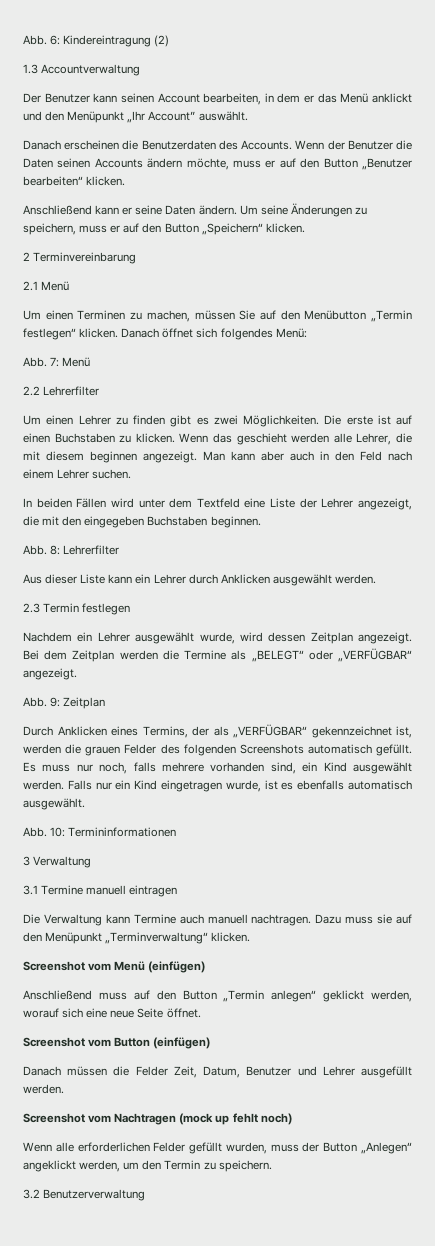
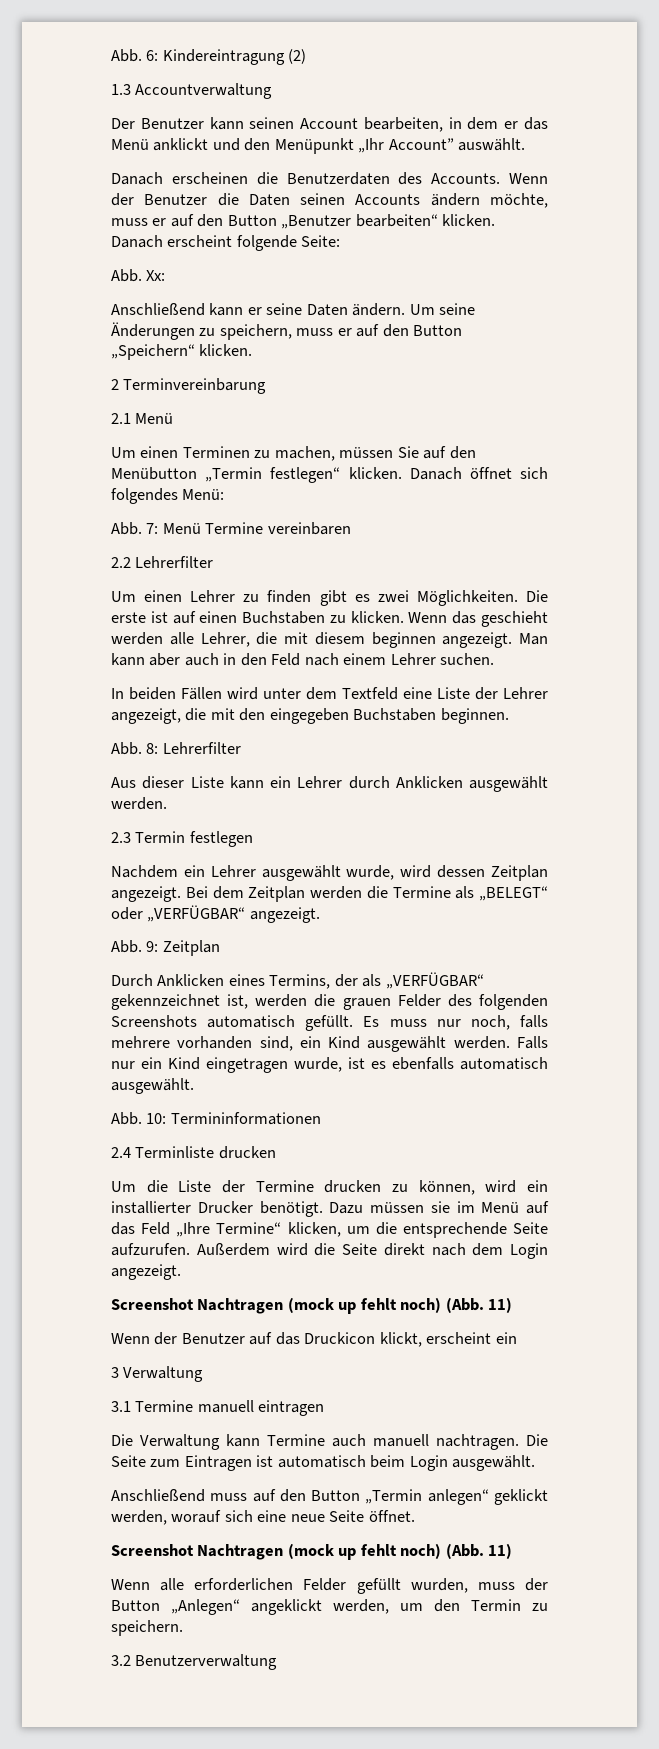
+ Danach erscheint folgende Seite:
+ Abb. Xx:
- Abb. 7: Menü
+ Abb. 7: Menü Termine vereinbaren
+ 2.4 Terminliste drucken
+ Um die Liste der Termine drucken zu können, wird ein installierter Drucker benötigt. Dazu müssen sie im Menü auf das Feld „Ihre Termine“ klicken, um die entsprechende Seite aufzurufen. Außerdem wird die Seite direkt nach dem Login angezeigt.
+ Screenshot Nachtragen (mock up fehlt noch) (Abb. 11)
+ Wenn der Benutzer auf das Druckicon klickt, erscheint ein
- Dazu muss sie auf den Menüpunkt „Terminverwaltung“ klicken.
- Screenshot vom Menü (einfügen)
+ Die Seite zum Eintragen ist automatisch beim Login ausgewählt.
  Anschließend muss auf den Button „Termin anlegen“ geklickt werden, worauf sich eine neue Seite öffnet.
- Screenshot vom Button (einfügen)
- Danach müssen die Felder Zeit, Datum, Benutzer und Lehrer ausgefüllt werden.
- Screenshot vom Nachtragen (mock up fehlt noch)
+ Screenshot Nachtragen (mock up fehlt noch) (Abb. 11)

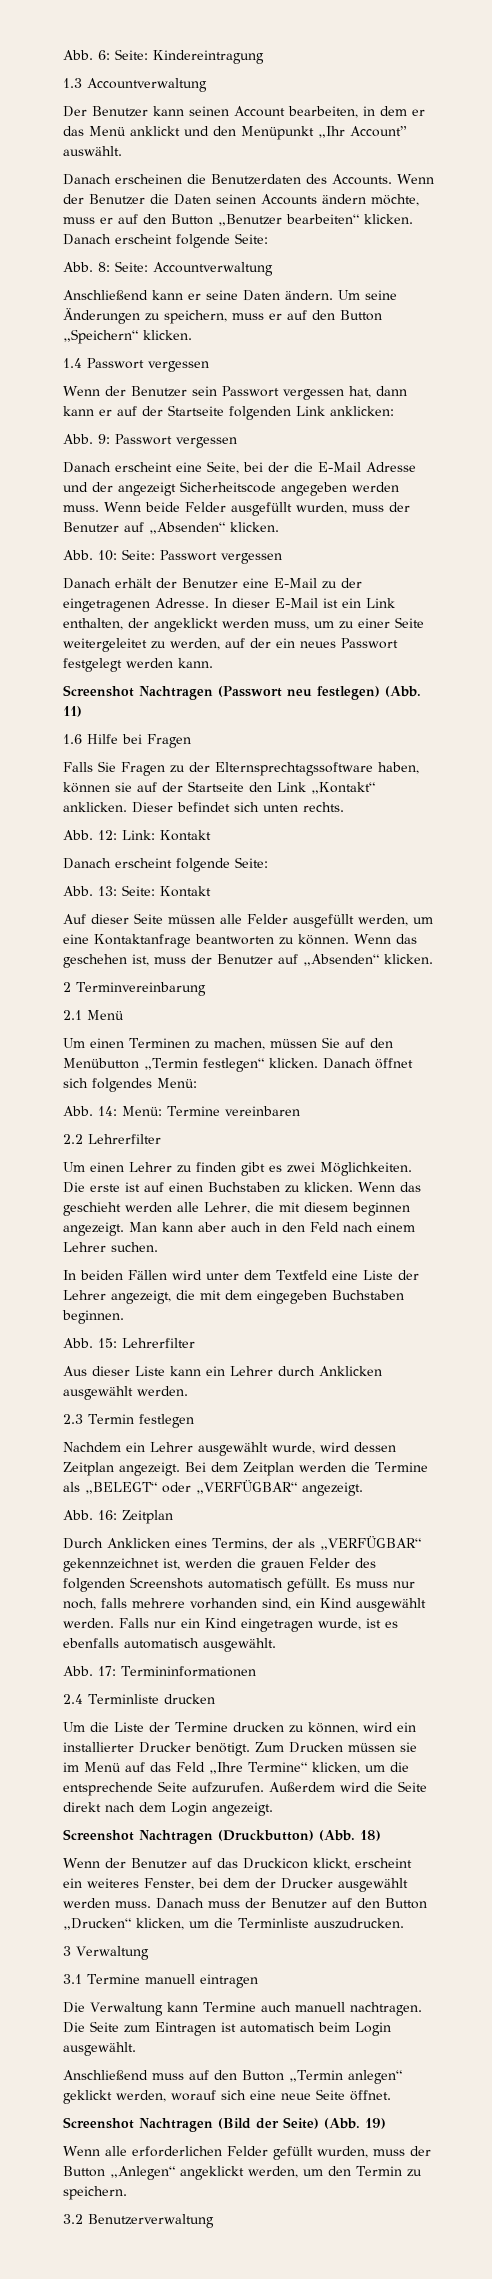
- Abb. 6: Kindereintragung (2)
+ Abb. 6: Seite: Kindereintragung
- Abb. Xx:
+ Abb. 8: Seite: Accountverwaltung
+ 1.4 Passwort vergessen
+ Wenn der Benutzer sein Passwort vergessen hat, dann kann er auf der Startseite folgenden Link anklicken:
+ Abb. 9: Passwort vergessen
+ Danach erscheint eine Seite, bei der die E-Mail Adresse und der angezeigt Sicherheitscode angegeben werden muss. Wenn beide Felder ausgefüllt wurden, muss der Benutzer auf „Absenden“ klicken.
+ Abb. 10: Seite: Passwort vergessen
+ Danach erhält der Benutzer eine E-Mail zu der eingetragenen Adresse. In dieser E-Mail ist ein Link enthalten, der angeklickt werden muss, um zu einer Seite weitergeleitet zu werden, auf der ein neues Passwort festgelegt werden kann.
+ Screenshot Nachtragen (Passwort neu festlegen) (Abb. 11)
+ 1.6 Hilfe bei Fragen
+ Falls Sie Fragen zu der Elternsprechtagssoftware haben, können sie auf der Startseite den Link „Kontakt“ anklicken. Dieser befindet sich unten rechts.
+ Abb. 12: Link: Kontakt
+ Danach erscheint folgende Seite:
+ Abb. 13: Seite: Kontakt
+ Auf dieser Seite müssen alle Felder ausgefüllt werden, um eine Kontaktanfrage beantworten zu können. Wenn das geschehen ist, muss der Benutzer auf „Absenden“ klicken.
- Abb. 7: Menü Termine vereinbaren
+ Abb. 14: Menü: Termine vereinbaren
- In beiden Fällen wird unter dem Textfeld eine Liste der Lehrer angezeigt, die mit den eingegeben Buchstaben beginnen.
+ In beiden Fällen wird unter dem Textfeld eine Liste der Lehrer angezeigt, die mit dem eingegeben Buchstaben beginnen.
- Abb. 8: Lehrerfilter
+ Abb. 15: Lehrerfilter
- Abb. 9: Zeitplan
+ Abb. 16: Zeitplan
- Abb. 10: Termininformationen
+ Abb. 17: Termininformationen
- Dazu müssen sie im Menü auf das Feld „Ihre Termine“ klicken, um die entsprechende Seite aufzurufen.
+ Zum Drucken müssen sie im Menü auf das Feld „Ihre Termine“ klicken, um die entsprechende Seite aufzurufen.
  Außerdem wird die Seite direkt nach dem Login angezeigt.
- Screenshot Nachtragen (mock up fehlt noch) (Abb. 11)
+ Screenshot Nachtragen (Druckbutton) (Abb. 18)
- Wenn der Benutzer auf das Druckicon klickt, erscheint ein
+ Wenn der Benutzer auf das Druckicon klickt, erscheint ein weiteres Fenster, bei dem der Drucker ausgewählt werden muss. Danach muss der Benutzer auf den Button „Drucken“ klicken, um die Terminliste auszudrucken.
  Anschließend muss auf den Button „Termin anlegen“ geklickt werden, worauf sich eine neue Seite öffnet.
- Screenshot Nachtragen (mock up fehlt noch) (Abb. 11)
+ Screenshot Nachtragen (Bild der Seite) (Abb. 19)

